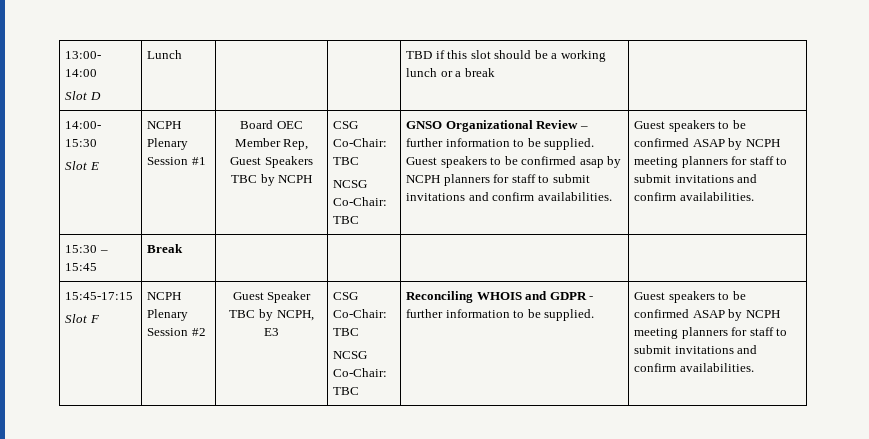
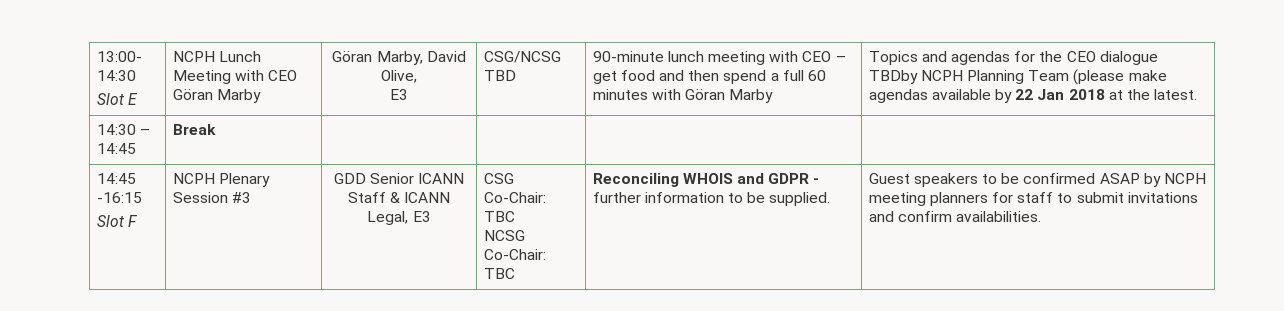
- 13:00- 14:00
- Slot D | Lunch | | | TBD if this slot should be a working lunch or a break |
- 14:00- 15:30
- Slot E | NCPH Plenary Session #1 | Board OEC Member Rep, Guest Speakers TBC by NCPH | CSG Co-Chair: TBC
- NCSG Co-Chair: TBC | GNSO Organizational Review – further information to be supplied. Guest speakers to be confirmed asap by NCPH planners for staff to submit invitations and confirm availabilities. | Guest speakers to be confirmed ASAP by NCPH meeting planners for staff to submit invitations and confirm availabilities.
- 15:30 – 15:45 | Break | | | |
+ 13:00- 14:30
+ Slot E | NCPH Lunch Meeting with CEO Göran Marby | Göran Marby, David Olive,
+ E3 | CSG/NCSG TBD | 90-minute lunch meeting with CEO – get food and then spend a full 60 minutes with Göran Marby | Topics and agendas for the CEO dialogue TBDby NCPH Planning Team (please make agendas available by 22 Jan 2018 at the latest.
+ 14:30 – 14:45 | Break | | | |
- 15:45-17:15
+ 14:45 -16:15
- NCPH Plenary Session #2 | Guest Speaker TBC by NCPH, E3
+ NCPH Plenary Session #3 | GDD Senior ICANN Staff & ICANN Legal, E3

